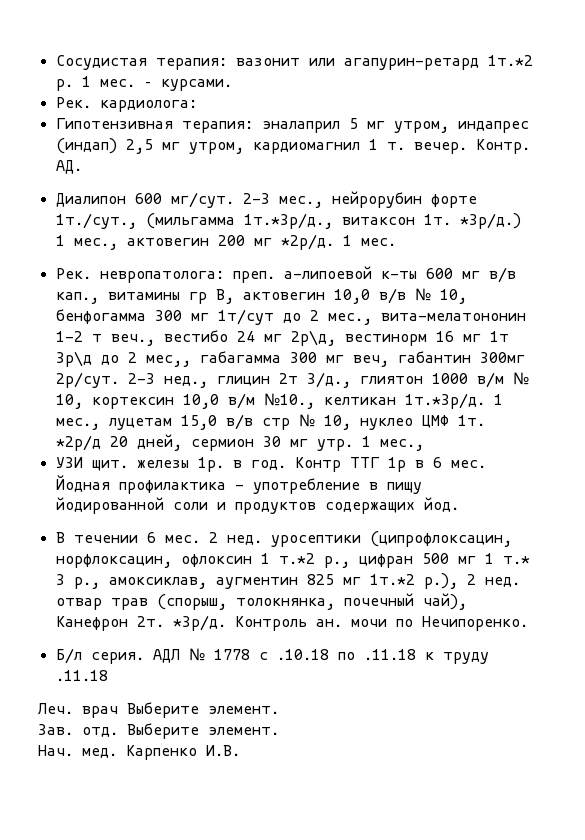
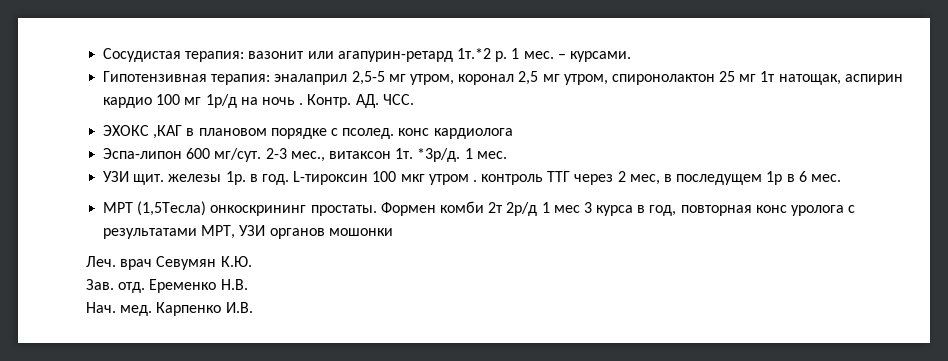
- Рек. кардиолога:
- Гипотензивная терапия: эналаприл 5 мг утром, индапрес (индап) 2,5 мг утром, кардиомагнил 1 т. вечер. Контр. АД.
- Диалипон 600 мг/сут. 2-3 мес., нейрорубин форте 1т./сут., (мильгамма 1т.*3р/д., витаксон 1т. *3р/д.) 1 мес., актовегин 200 мг *2р/д. 1 мес.
- Рек. невропатолога: преп. а-липоевой к-ты 600 мг в/в кап., витамины гр В, актовегин 10,0 в/в № 10, бенфогамма 300 мг 1т/сут до 2 мес., вита-мелатононин 1-2 т веч., вестибо 24 мг 2р\д, вестинорм 16 мг 1т 3р\д до 2 мес,, габагамма 300 мг веч, габантин 300мг 2р/сут. 2-3 нед., глицин 2т 3/д., глиятон 1000 в/м № 10, кортексин 10,0 в/м №10., келтикан 1т.*3р/д. 1 мес., луцетам 15,0 в/в стр № 10, нуклео ЦМФ 1т. *2р/д 20 дней, сермион 30 мг утр. 1 мес.,
+ Гипотензивная терапия: эналаприл 2,5-5 мг утром, коронал 2,5 мг утром, спиронолактон 25 мг 1т натощак, аспирин кардио 100 мг 1р/д на ночь . Контр. АД. ЧСС.
+ ЭХОКС ,КАГ в плановом порядке с псолед. конс кардиолога
+ Эспа-липон 600 мг/сут. 2-3 мес., витаксон 1т. *3р/д. 1 мес.
- Контр ТТГ 1р в 6 мес. Йодная профилактика - употребление в пищу йодированной соли и продуктов содержащих йод.
- В течении 6 мес. 2 нед. уросептики (ципрофлоксацин, норфлоксацин, офлоксин 1 т.*2 р., цифран 500 мг 1 т.* 3 р., амоксиклав, аугментин 825 мг 1т.*2 р.), 2 нед. отвар трав (спорыш, толокнянка, почечный чай), Канефрон 2т. *3р/д. Контроль ан. мочи по Нечипоренко.
- Б/л серия. АДЛ № 1778 с .10.18 по .11.18 к труду .11.18
+ L-тироксин 100 мкг утром . контроль ТТГ через 2 мес, в последущем 1р в 6 мес.
+ МРТ (1,5Тесла) онкоскрининг простаты. Формен комби 2т 2р/д 1 мес 3 курса в год, повторная конс уролога с результатами МРТ, УЗИ органов мошонки
- Леч. врач Выберите элемент.
+ Леч. врач Севумян К.Ю.
- Зав. отд. Выберите элемент.
+ Зав. отд. Еременко Н.В.

